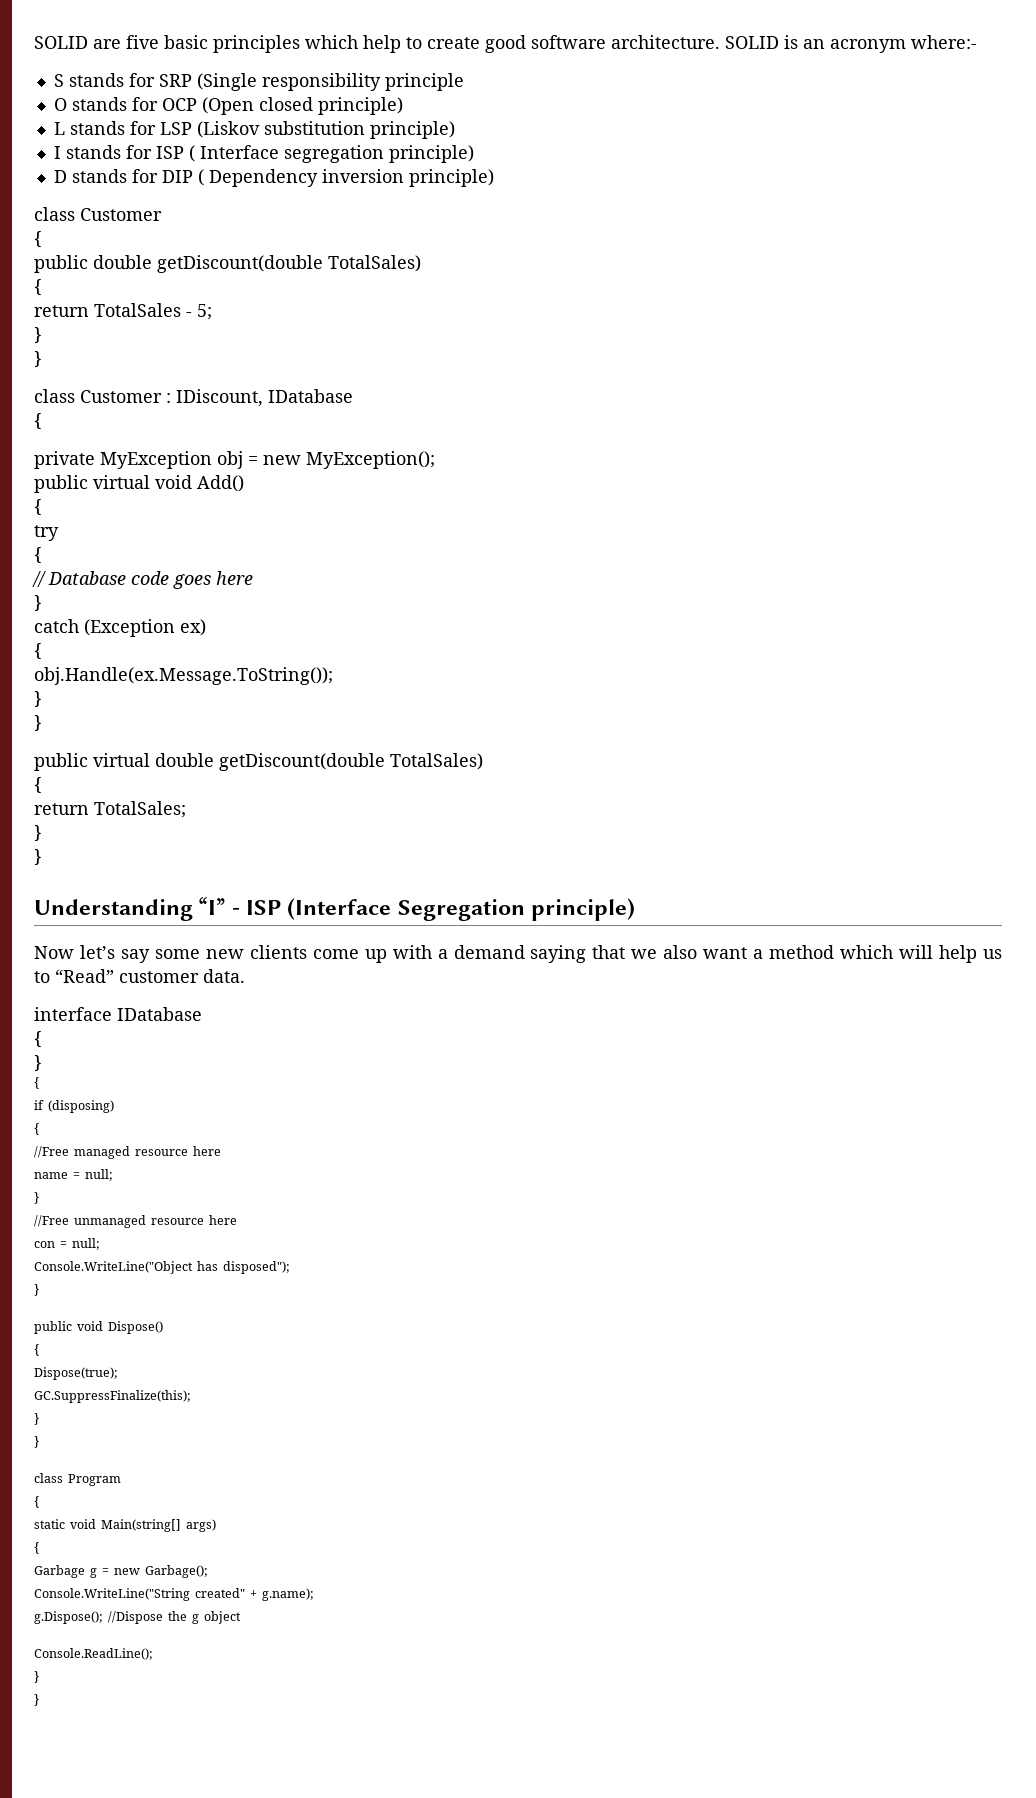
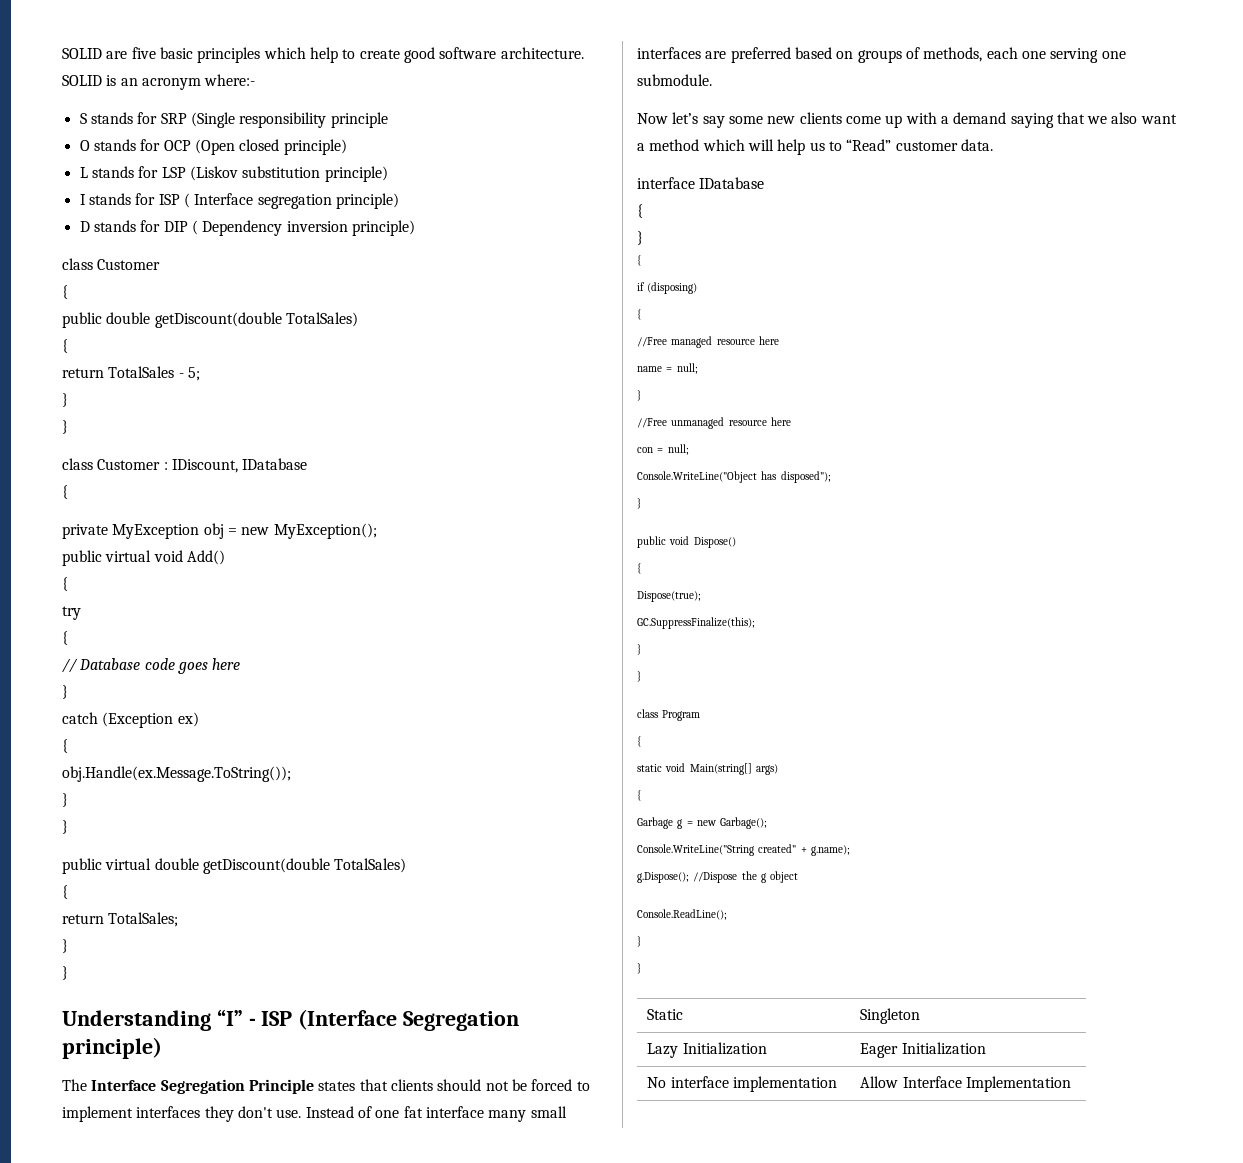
+ The Interface Segregation Principle states that clients should not be forced to implement interfaces they don't use. Instead of one fat interface many small interfaces are preferred based on groups of methods, each one serving one submodule.
+ Static | Singleton
+ Lazy Initialization | Eager Initialization
+ No interface implementation | Allow Interface Implementation

